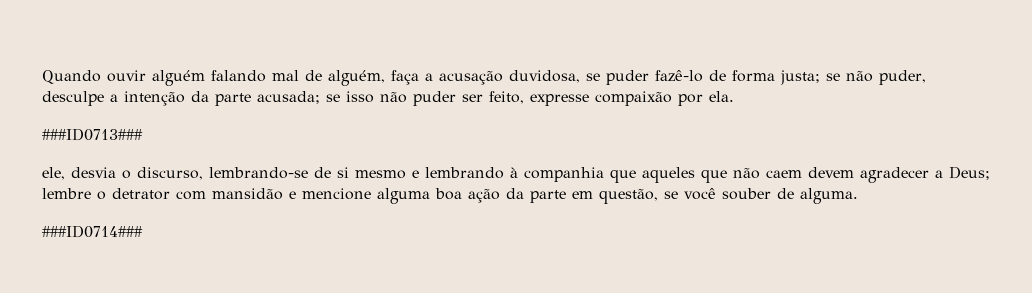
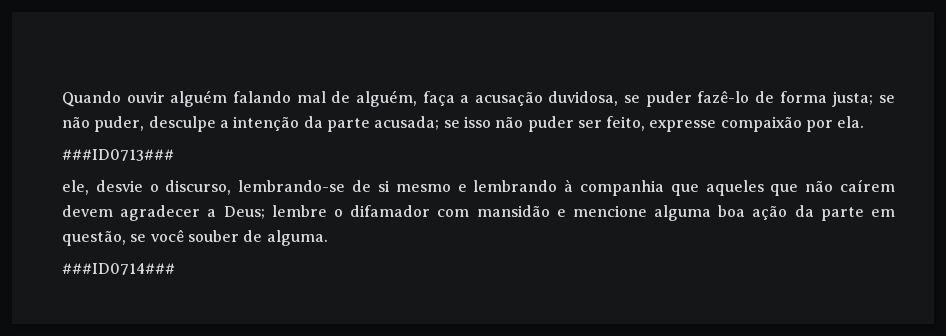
- ele, desvia o discurso, lembrando-se de si mesmo e lembrando à companhia que aqueles que não caem devem agradecer a Deus; lembre o detrator com mansidão e mencione alguma boa ação da parte em questão, se você souber de alguma.
+ ele, desvie o discurso, lembrando-se de si mesmo e lembrando à companhia que aqueles que não caírem devem agradecer a Deus; lembre o difamador com mansidão e mencione alguma boa ação da parte em questão, se você souber de alguma.

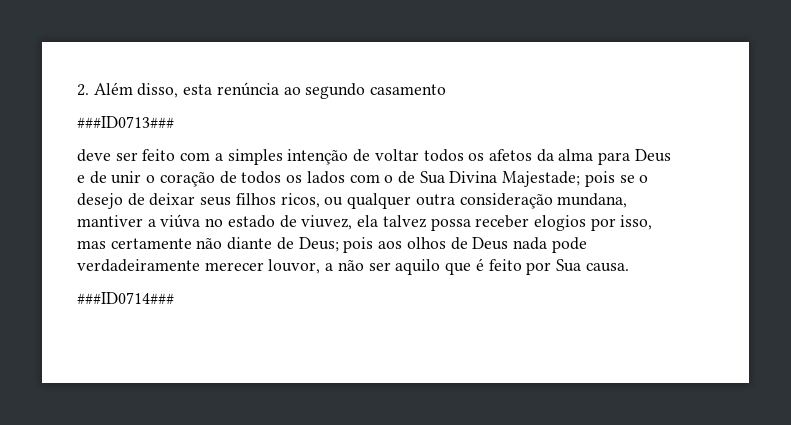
- Quando ouvir alguém falando mal de alguém, faça a acusação duvidosa, se puder fazê-lo de forma justa; se não puder, desculpe a intenção da parte acusada; se isso não puder ser feito, expresse compaixão por ela.
+ 2. Além disso, esta renúncia ao segundo casamento
  ###ID0713###
- ele, desvie o discurso, lembrando-se de si mesmo e lembrando à companhia que aqueles que não caírem devem agradecer a Deus; lembre o difamador com mansidão e mencione alguma boa ação da parte em questão, se você souber de alguma.
+ deve ser feito com a simples intenção de voltar todos os afetos da alma para Deus e de unir o coração de todos os lados com o de Sua Divina Majestade; pois se o desejo de deixar seus filhos ricos, ou qualquer outra consideração mundana, mantiver a viúva no estado de viuvez, ela talvez possa receber elogios por isso, mas certamente não diante de Deus; pois aos olhos de Deus nada pode verdadeiramente merecer louvor, a não ser aquilo que é feito por Sua causa.

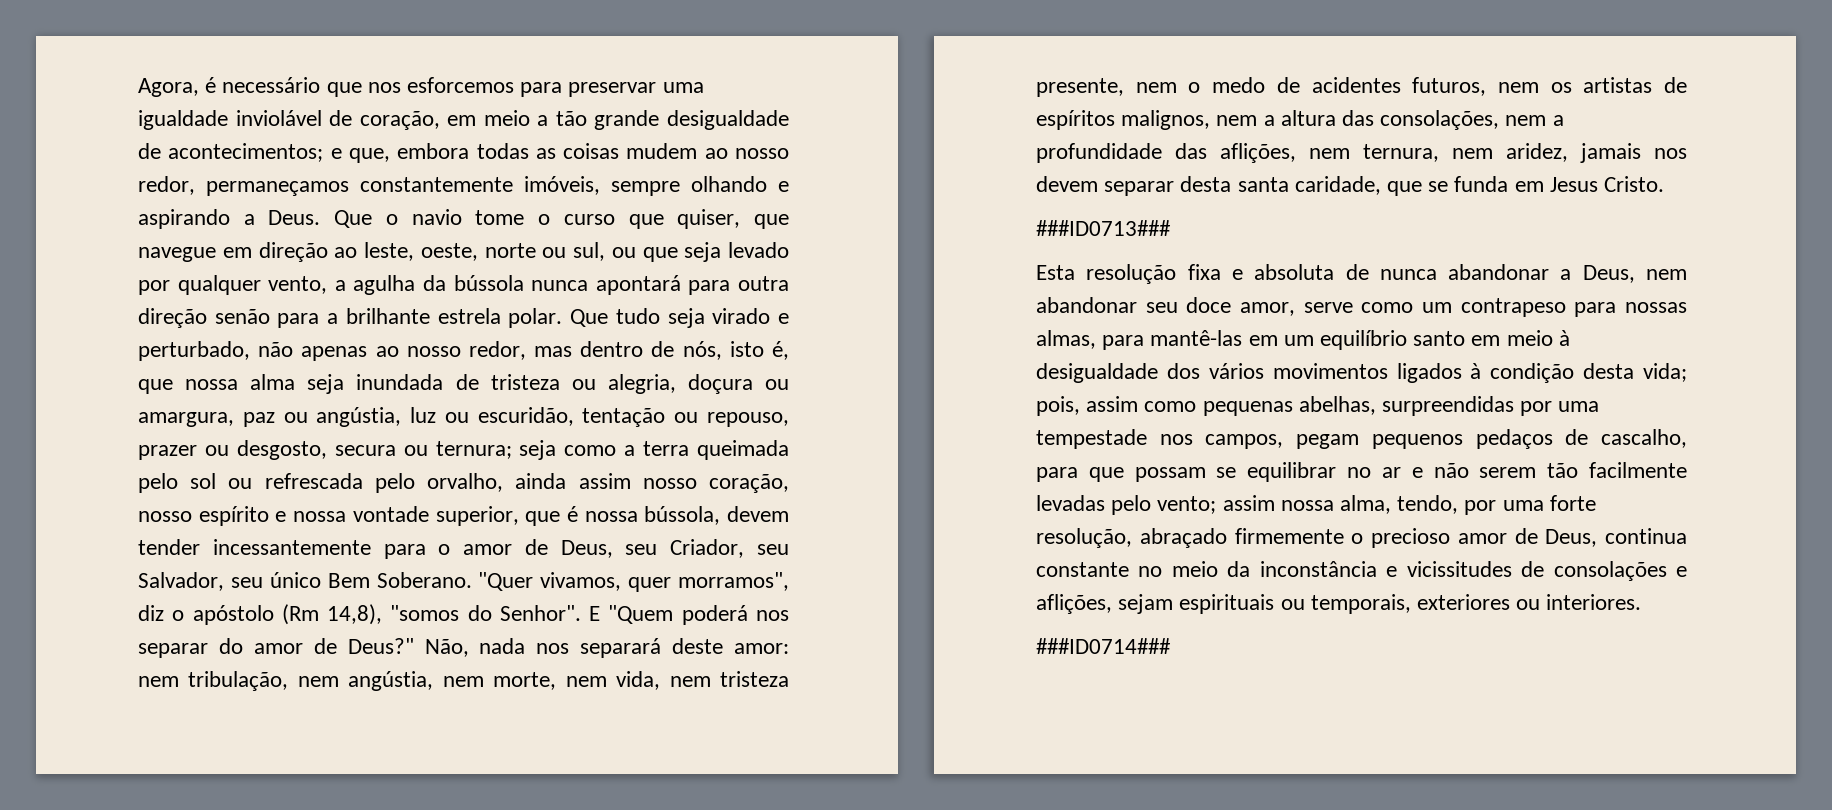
- 2. Além disso, esta renúncia ao segundo casamento
+ Agora, é necessário que nos esforcemos para preservar uma igualdade inviolável de coração, em meio a tão grande desigualdade de acontecimentos; e que, embora todas as coisas mudem ao nosso redor, permaneçamos constantemente imóveis, sempre olhando e aspirando a Deus. Que o navio tome o curso que quiser, que navegue em direção ao leste, oeste, norte ou sul, ou que seja levado por qualquer vento, a agulha da bússola nunca apontará para outra direção senão para a brilhante estrela polar. Que tudo seja virado e perturbado, não apenas ao nosso redor, mas dentro de nós, isto é, que nossa alma seja inundada de tristeza ou alegria, doçura ou amargura, paz ou angústia, luz ou escuridão, tentação ou repouso, prazer ou desgosto, secura ou ternura; seja como a terra queimada pelo sol ou refrescada pelo orvalho, ainda assim nosso coração, nosso espírito e nossa vontade superior, que é nossa bússola, devem tender incessantemente para o amor de Deus, seu Criador, seu Salvador, seu único Bem Soberano. "Quer vivamos, quer morramos", diz o apóstolo (Rm 14,8), "somos do Senhor". E "Quem poderá nos separar do amor de Deus?" Não, nada nos separará deste amor: nem tribulação, nem angústia, nem morte, nem vida, nem tristeza presente, nem o medo de acidentes futuros, nem os artistas de espíritos malignos, nem a altura das consolações, nem a profundidade das aflições, nem ternura, nem aridez, jamais nos devem separar desta santa caridade, que se funda em Jesus Cristo.
  ###ID0713###
- deve ser feito com a simples intenção de voltar todos os afetos da alma para Deus e de unir o coração de todos os lados com o de Sua Divina Majestade; pois se o desejo de deixar seus filhos ricos, ou qualquer outra consideração mundana, mantiver a viúva no estado de viuvez, ela talvez possa receber elogios por isso, mas certamente não diante de Deus; pois aos olhos de Deus nada pode verdadeiramente merecer louvor, a não ser aquilo que é feito por Sua causa.
+ Esta resolução fixa e absoluta de nunca abandonar a Deus, nem abandonar seu doce amor, serve como um contrapeso para nossas almas, para mantê-las em um equilíbrio santo em meio à desigualdade dos vários movimentos ligados à condição desta vida; pois, assim como pequenas abelhas, surpreendidas por uma tempestade nos campos, pegam pequenos pedaços de cascalho, para que possam se equilibrar no ar e não serem tão facilmente levadas pelo vento; assim nossa alma, tendo, por uma forte resolução, abraçado firmemente o precioso amor de Deus, continua constante no meio da inconstância e vicissitudes de consolações e aflições, sejam espirituais ou temporais, exteriores ou interiores.

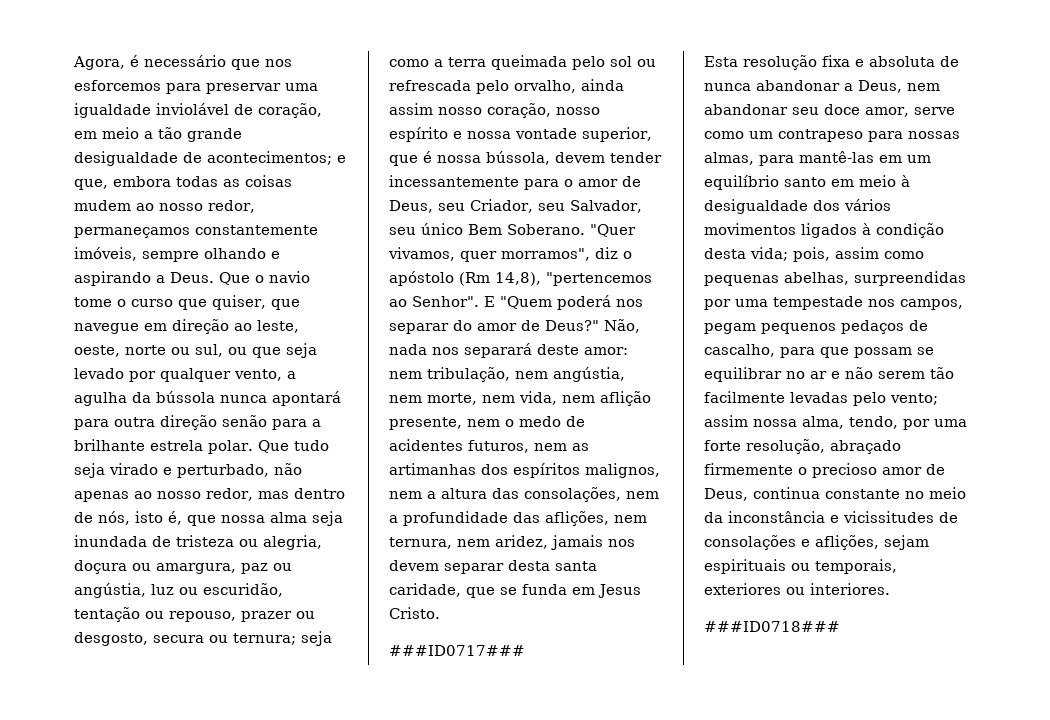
- "Quer vivamos, quer morramos", diz o apóstolo (Rm 14,8), "somos do Senhor".
+ "Quer vivamos, quer morramos", diz o apóstolo (Rm 14,8), "pertencemos ao Senhor".
- Não, nada nos separará deste amor: nem tribulação, nem angústia, nem morte, nem vida, nem tristeza presente, nem o medo de acidentes futuros, nem os artistas de espíritos malignos, nem a altura das consolações, nem a profundidade das aflições, nem ternura, nem aridez, jamais nos devem separar desta santa caridade, que se funda em Jesus Cristo.
+ Não, nada nos separará deste amor: nem tribulação, nem angústia, nem morte, nem vida, nem aflição presente, nem o medo de acidentes futuros, nem as artimanhas dos espíritos malignos, nem a altura das consolações, nem a profundidade das aflições, nem ternura, nem aridez, jamais nos devem separar desta santa caridade, que se funda em Jesus Cristo.
- ###ID0713###
+ ###ID0717###
- ###ID0714###
+ ###ID0718###

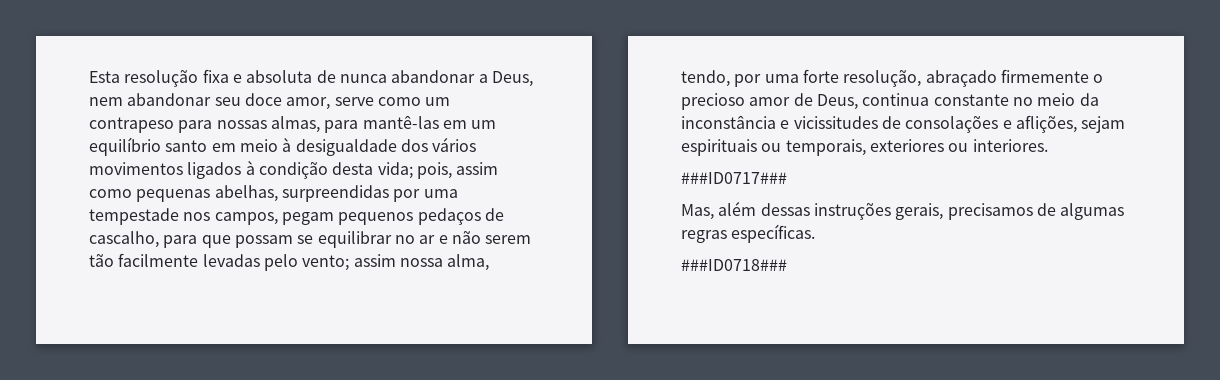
- Agora, é necessário que nos esforcemos para preservar uma igualdade inviolável de coração, em meio a tão grande desigualdade de acontecimentos; e que, embora todas as coisas mudem ao nosso redor, permaneçamos constantemente imóveis, sempre olhando e aspirando a Deus. Que o navio tome o curso que quiser, que navegue em direção ao leste, oeste, norte ou sul, ou que seja levado por qualquer vento, a agulha da bússola nunca apontará para outra direção senão para a brilhante estrela polar. Que tudo seja virado e perturbado, não apenas ao nosso redor, mas dentro de nós, isto é, que nossa alma seja inundada de tristeza ou alegria, doçura ou amargura, paz ou angústia, luz ou escuridão, tentação ou repouso, prazer ou desgosto, secura ou ternura; seja como a terra queimada pelo sol ou refrescada pelo orvalho, ainda assim nosso coração, nosso espírito e nossa vontade superior, que é nossa bússola, devem tender incessantemente para o amor de Deus, seu Criador, seu Salvador, seu único Bem Soberano. "Quer vivamos, quer morramos", diz o apóstolo (Rm 14,8), "pertencemos ao Senhor". E "Quem poderá nos separar do amor de Deus?" Não, nada nos separará deste amor: nem tribulação, nem angústia, nem morte, nem vida, nem aflição presente, nem o medo de acidentes futuros, nem as artimanhas dos espíritos malignos, nem a altura das consolações, nem a profundidade das aflições, nem ternura, nem aridez, jamais nos devem separar desta santa caridade, que se funda em Jesus Cristo.
- ###ID0717###
+ ###ID0717###
+ Mas, além dessas instruções gerais, precisamos de algumas regras específicas.

